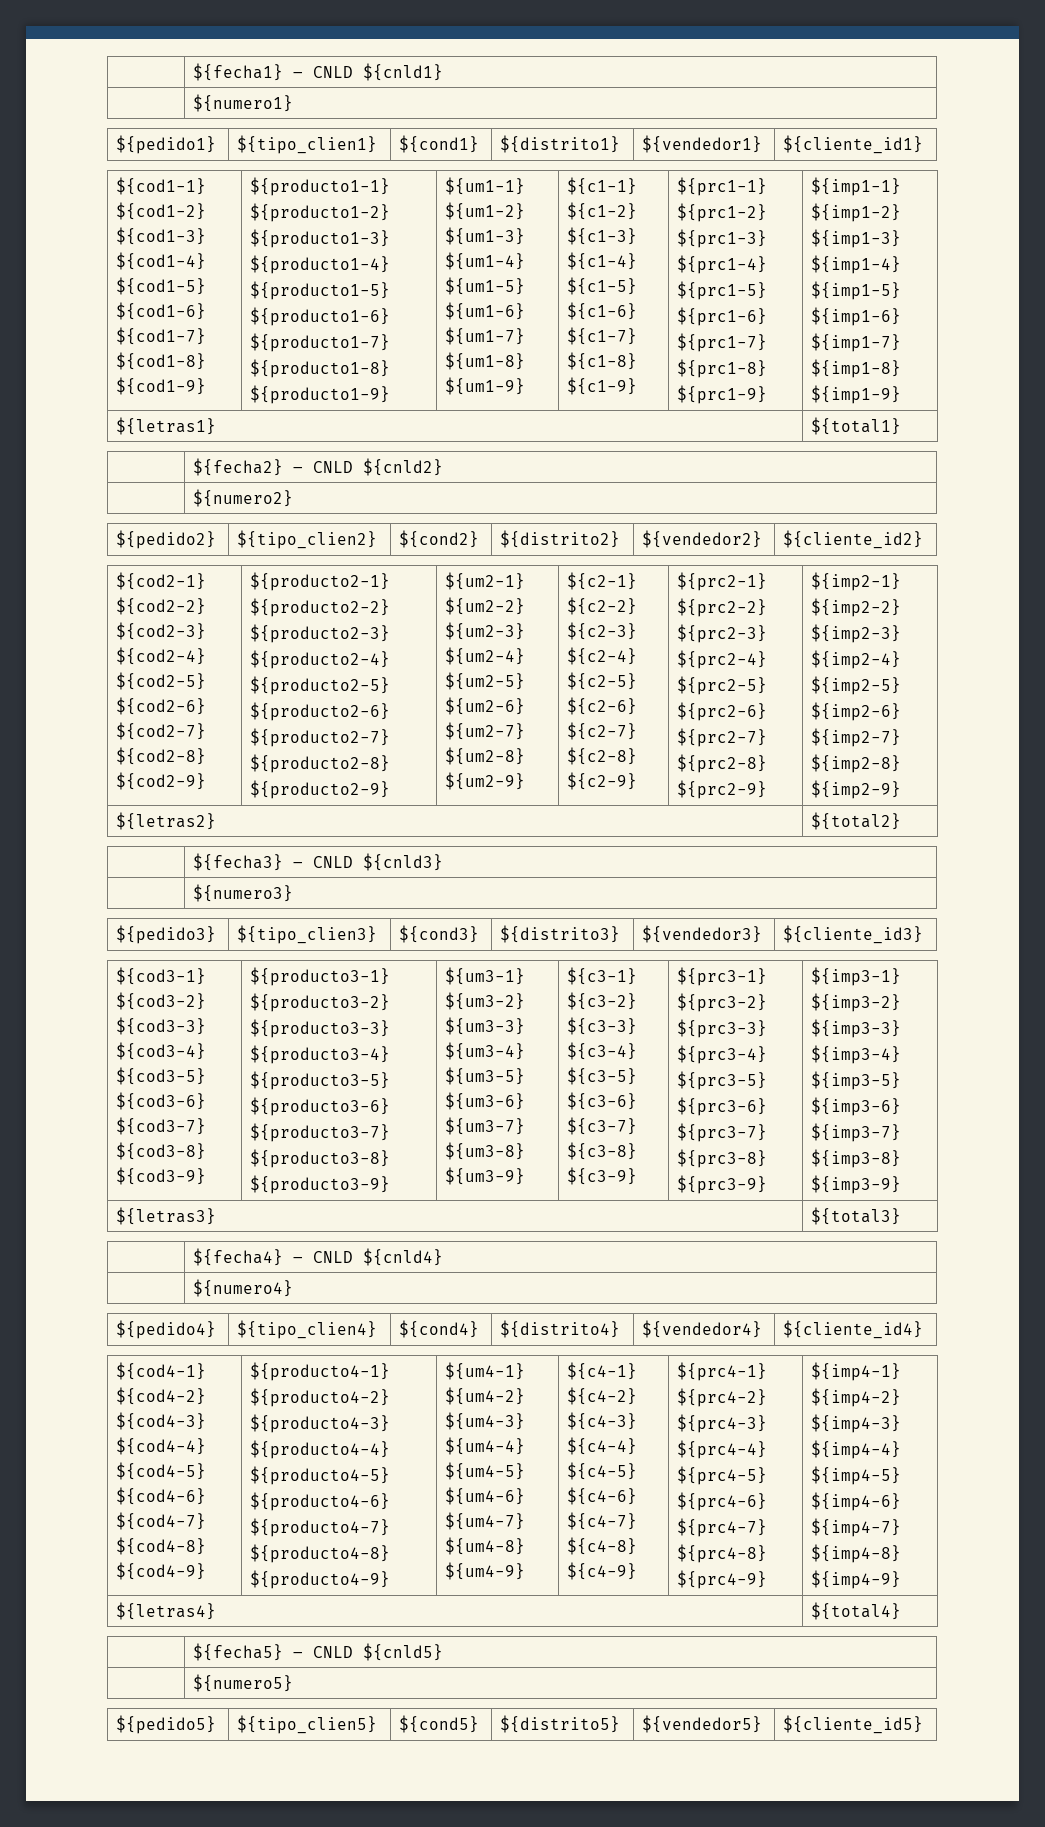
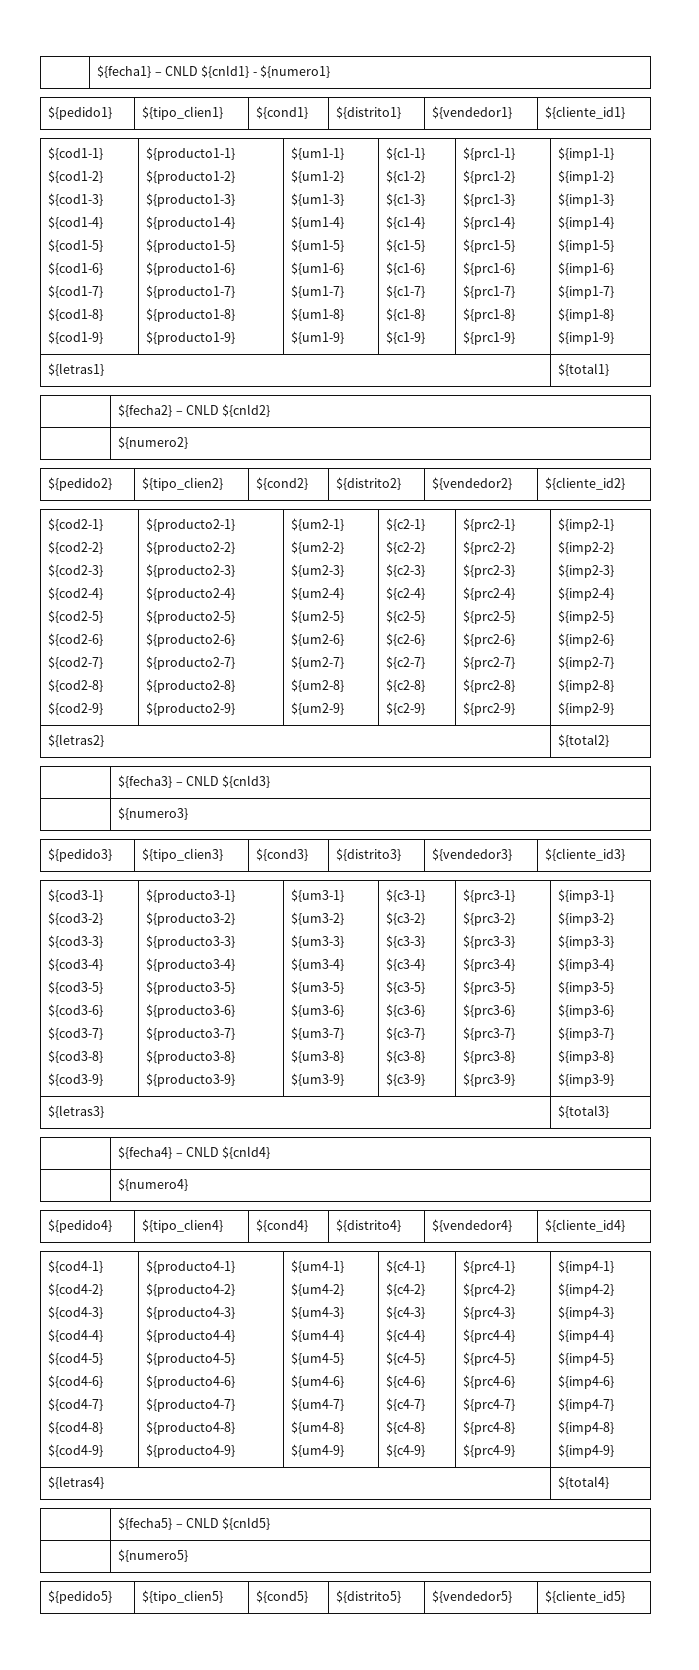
- | ${fecha1} – CNLD ${cnld1}
- | ${numero1}
+ | ${fecha1} – CNLD ${cnld1} - ${numero1}

